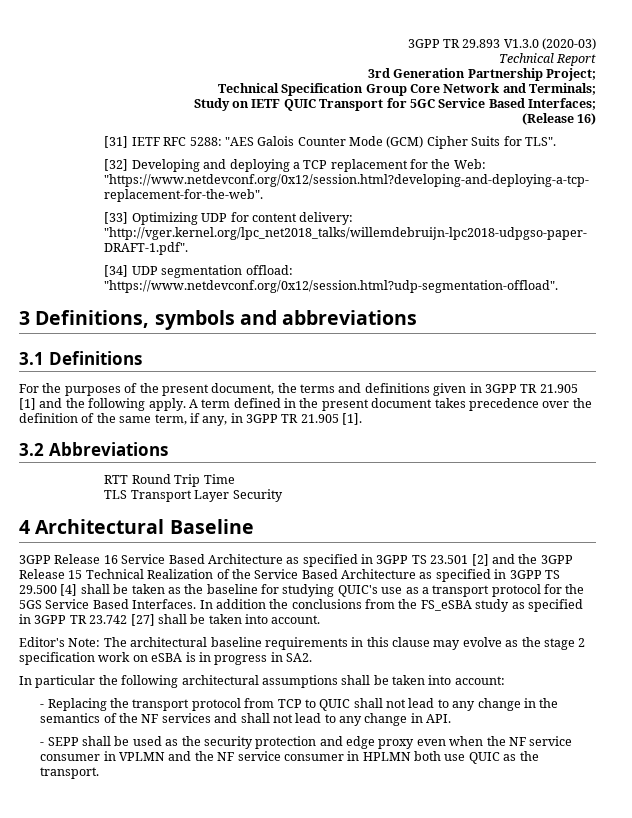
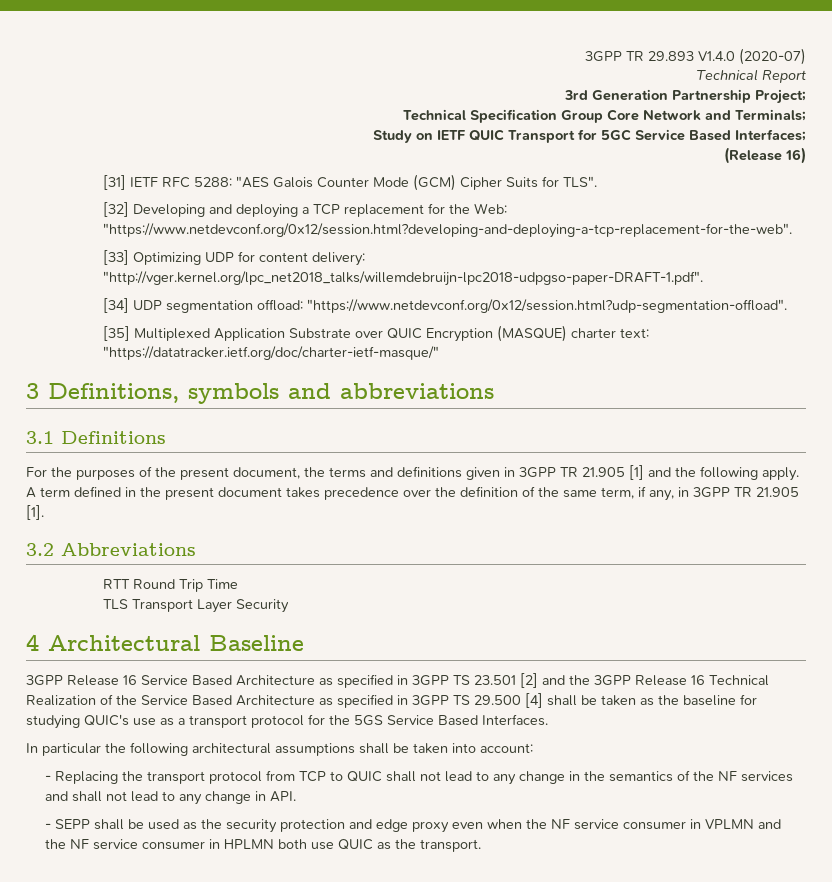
- 3GPP TR 29.893 V1.3.0 (2020-03)
+ 3GPP TR 29.893 V1.4.0 (2020-07)
+ [35] Multiplexed Application Substrate over QUIC Encryption (MASQUE) charter text: "https://datatracker.ietf.org/doc/charter-ietf-masque/"
- 3GPP Release 16 Service Based Architecture as specified in 3GPP TS 23.501 [2] and the 3GPP Release 15 Technical Realization of the Service Based Architecture as specified in 3GPP TS 29.500 [4] shall be taken as the baseline for studying QUIC's use as a transport protocol for the 5GS Service Based Interfaces. In addition the conclusions from the FS_eSBA study as specified in 3GPP TR 23.742 [27] shall be taken into account.
- Editor's Note: The architectural baseline requirements in this clause may evolve as the stage 2 specification work on eSBA is in progress in SA2.
+ 3GPP Release 16 Service Based Architecture as specified in 3GPP TS 23.501 [2] and the 3GPP Release 16 Technical Realization of the Service Based Architecture as specified in 3GPP TS 29.500 [4] shall be taken as the baseline for studying QUIC's use as a transport protocol for the 5GS Service Based Interfaces.

